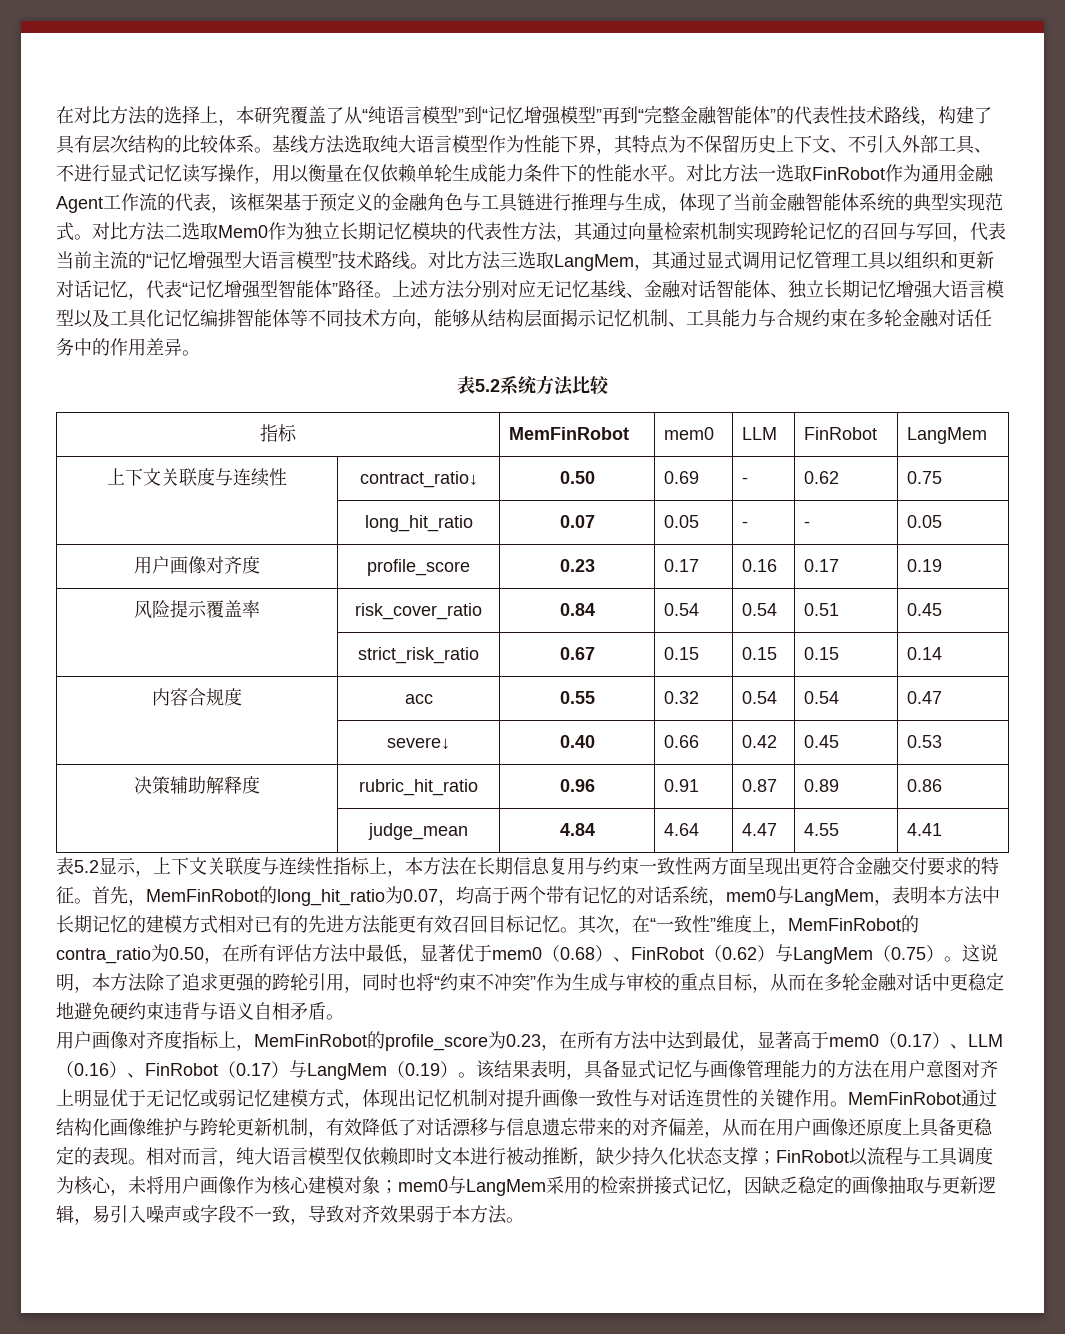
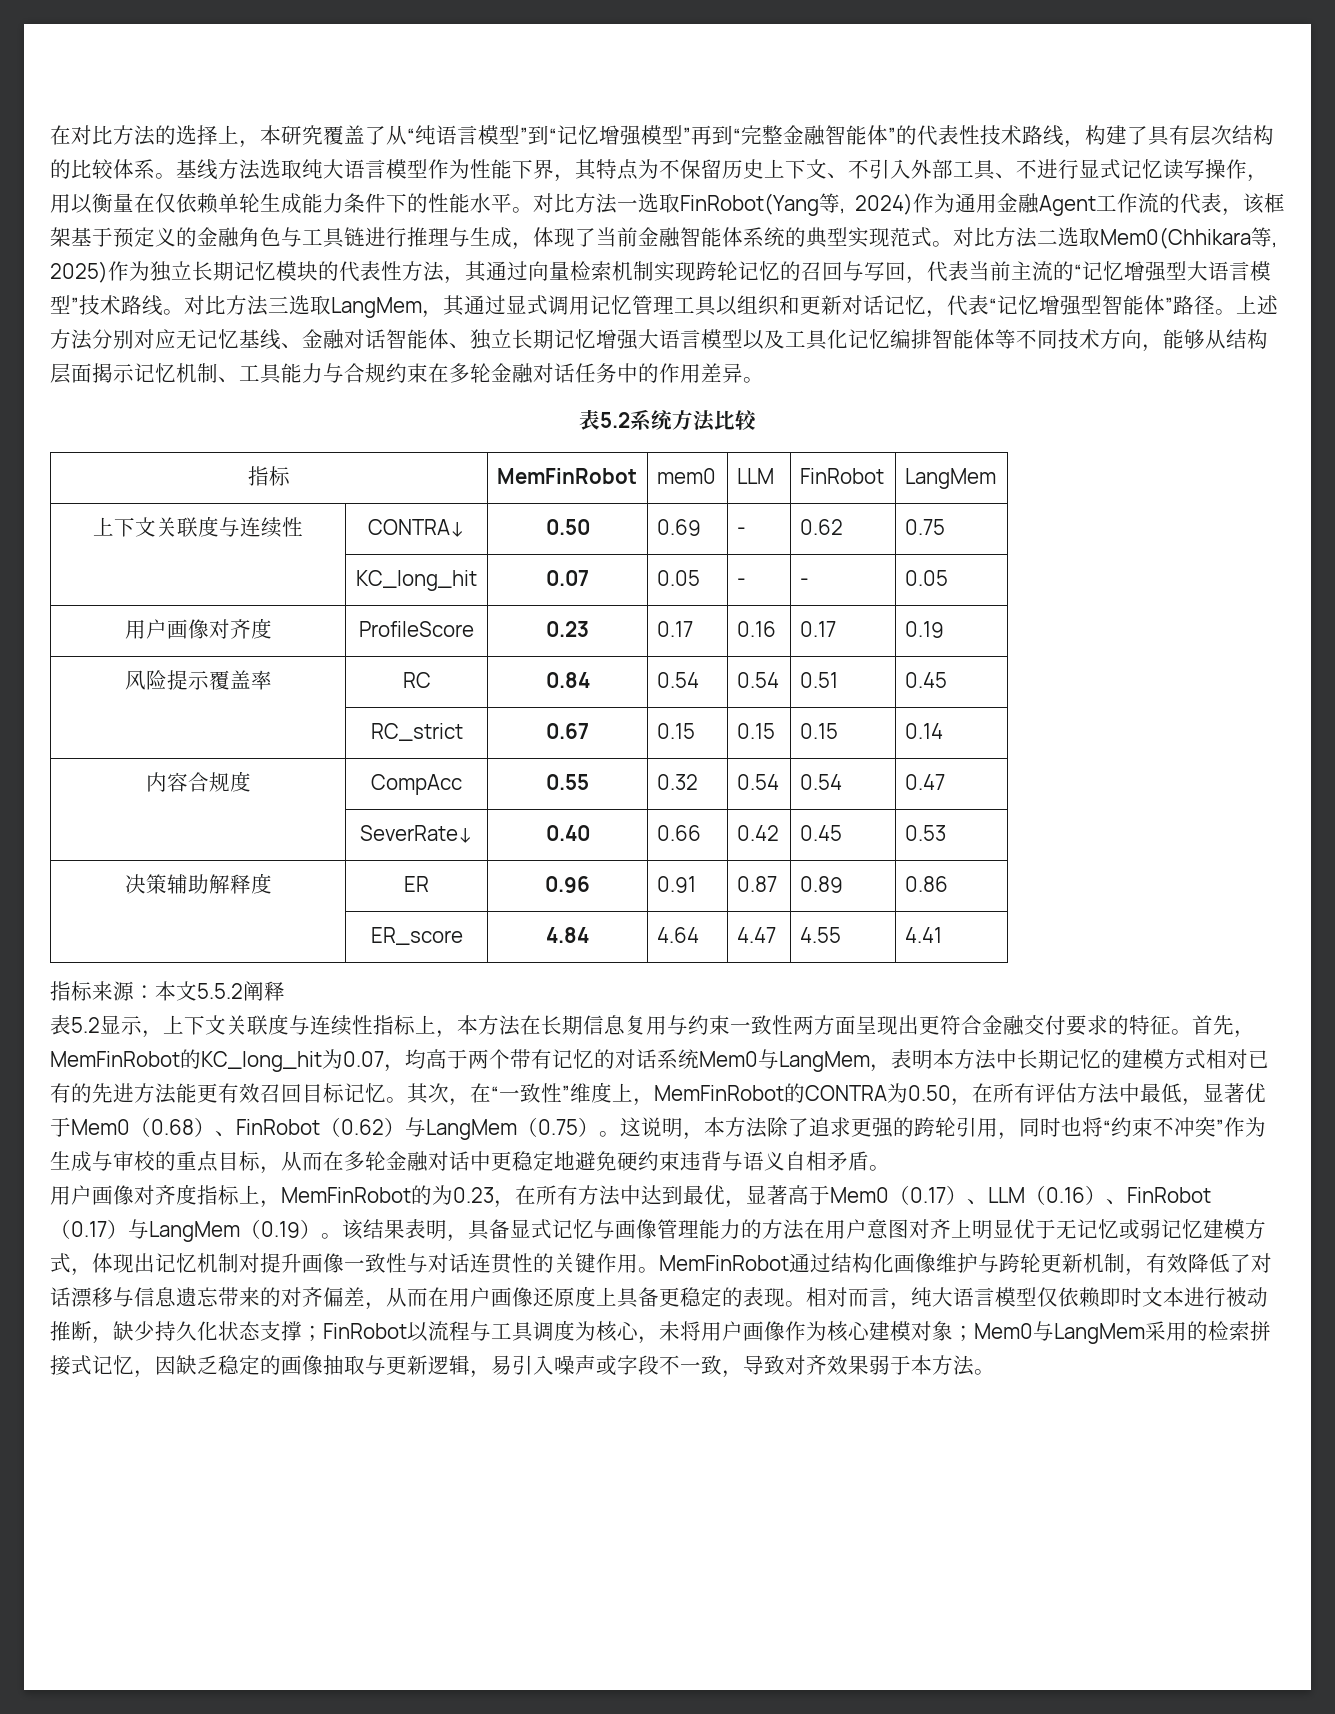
- 对比方法一选取FinRobot作为通用金融Agent工作流的代表，该框架基于预定义的金融角色与工具链进行推理与生成，体现了当前金融智能体系统的典型实现范式。
+ 对比方法一选取FinRobot(Yang等, 2024)作为通用金融Agent工作流的代表，该框架基于预定义的金融角色与工具链进行推理与生成，体现了当前金融智能体系统的典型实现范式。
- 对比方法二选取Mem0作为独立长期记忆模块的代表性方法，其通过向量检索机制实现跨轮记忆的召回与写回，代表当前主流的“记忆增强型大语言模型”技术路线。
+ 对比方法二选取Mem0(Chhikara等, 2025)作为独立长期记忆模块的代表性方法，其通过向量检索机制实现跨轮记忆的召回与写回，代表当前主流的“记忆增强型大语言模型”技术路线。
- 上下文关联度与连续性 | contract_ratio↓ | 0.50 | 0.69 | - | 0.62 | 0.75
+ 上下文关联度与连续性 | CONTRA↓ | 0.50 | 0.69 | - | 0.62 | 0.75
- | long_hit_ratio | 0.07 | 0.05 | - | - | 0.05
+ | KC_long_hit | 0.07 | 0.05 | - | - | 0.05
- 用户画像对齐度 | profile_score | 0.23 | 0.17 | 0.16 | 0.17 | 0.19
+ 用户画像对齐度 | ProfileScore | 0.23 | 0.17 | 0.16 | 0.17 | 0.19
- 风险提示覆盖率 | risk_cover_ratio | 0.84 | 0.54 | 0.54 | 0.51 | 0.45
+ 风险提示覆盖率 | RC | 0.84 | 0.54 | 0.54 | 0.51 | 0.45
- | strict_risk_ratio | 0.67 | 0.15 | 0.15 | 0.15 | 0.14
+ | RC_strict | 0.67 | 0.15 | 0.15 | 0.15 | 0.14
- 内容合规度 | acc | 0.55 | 0.32 | 0.54 | 0.54 | 0.47
+ 内容合规度 | CompAcc | 0.55 | 0.32 | 0.54 | 0.54 | 0.47
- | severe↓ | 0.40 | 0.66 | 0.42 | 0.45 | 0.53
+ | SeverRate↓ | 0.40 | 0.66 | 0.42 | 0.45 | 0.53
- 决策辅助解释度 | rubric_hit_ratio | 0.96 | 0.91 | 0.87 | 0.89 | 0.86
+ 决策辅助解释度 | ER | 0.96 | 0.91 | 0.87 | 0.89 | 0.86
- | judge_mean | 4.84 | 4.64 | 4.47 | 4.55 | 4.41
+ | ER_score | 4.84 | 4.64 | 4.47 | 4.55 | 4.41
+ 指标来源：本文5.5.2阐释
- 首先，MemFinRobot的long_hit_ratio为0.07，均高于两个带有记忆的对话系统，mem0与LangMem，表明本方法中长期记忆的建模方式相对已有的先进方法能更有效召回目标记忆。
+ 首先，MemFinRobot的KC_long_hit为0.07，均高于两个带有记忆的对话系统Mem0与LangMem，表明本方法中长期记忆的建模方式相对已有的先进方法能更有效召回目标记忆。
- 其次，在“一致性”维度上，MemFinRobot的contra_ratio为0.50，在所有评估方法中最低，显著优于mem0（0.68）、FinRobot（0.62）与LangMem（0.75）。
+ 其次，在“一致性”维度上，MemFinRobot的CONTRA为0.50，在所有评估方法中最低，显著优于Mem0（0.68）、FinRobot（0.62）与LangMem（0.75）。
- 用户画像对齐度指标上，MemFinRobot的profile_score为0.23，在所有方法中达到最优，显著高于mem0（0.17）、LLM（0.16）、FinRobot（0.17）与LangMem（0.19）。
+ 用户画像对齐度指标上，MemFinRobot的为0.23，在所有方法中达到最优，显著高于Mem0（0.17）、LLM（0.16）、FinRobot（0.17）与LangMem（0.19）。
- 相对而言，纯大语言模型仅依赖即时文本进行被动推断，缺少持久化状态支撑；FinRobot以流程与工具调度为核心，未将用户画像作为核心建模对象；mem0与LangMem采用的检索拼接式记忆，因缺乏稳定的画像抽取与更新逻辑，易引入噪声或字段不一致，导致对齐效果弱于本方法。
+ 相对而言，纯大语言模型仅依赖即时文本进行被动推断，缺少持久化状态支撑；FinRobot以流程与工具调度为核心，未将用户画像作为核心建模对象；Mem0与LangMem采用的检索拼接式记忆，因缺乏稳定的画像抽取与更新逻辑，易引入噪声或字段不一致，导致对齐效果弱于本方法。

